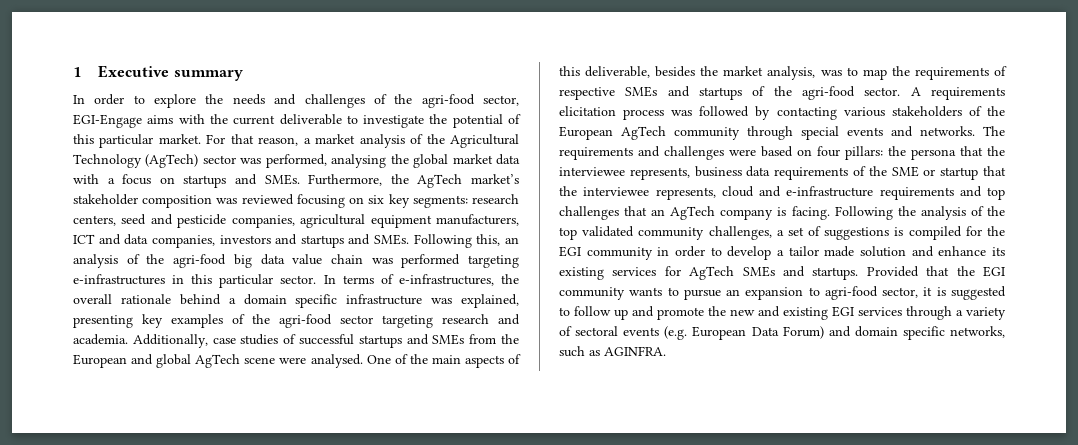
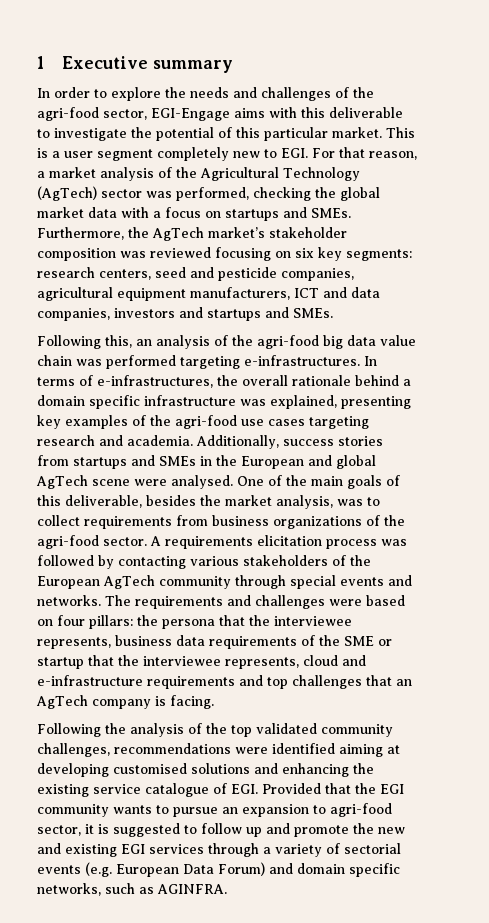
- In order to explore the needs and challenges of the agri-food sector, EGI-Engage aims with the current deliverable to investigate the potential of this particular market.
+ In order to explore the needs and challenges of the agri-food sector, EGI-Engage aims with this deliverable to investigate the potential of this particular market.
- For that reason, a market analysis of the Agricultural Technology (AgTech) sector was performed, analysing the global market data with a focus on startups and SMEs.
+ This is a user segment completely new to EGI. For that reason, a market analysis of the Agricultural Technology (AgTech) sector was performed, checking the global market data with a focus on startups and SMEs.
- Furthermore, the AgTech market’s stakeholder composition was reviewed focusing on six key segments: research centers, seed and pesticide companies, agricultural equipment manufacturers, ICT and data companies, investors and startups and SMEs. Following this, an analysis of the agri-food big data value chain was performed targeting e-infrastructures in this particular sector.
+ Furthermore, the AgTech market’s stakeholder composition was reviewed focusing on six key segments: research centers, seed and pesticide companies, agricultural equipment manufacturers, ICT and data companies, investors and startups and SMEs.
+ Following this, an analysis of the agri-food big data value chain was performed targeting e-infrastructures.
- In terms of e-infrastructures, the overall rationale behind a domain specific infrastructure was explained, presenting key examples of the agri-food sector targeting research and academia.
+ In terms of e-infrastructures, the overall rationale behind a domain specific infrastructure was explained, presenting key examples of the agri-food use cases targeting research and academia.
- Additionally, case studies of successful startups and SMEs from the European and global AgTech scene were analysed.
+ Additionally, success stories from startups and SMEs in the European and global AgTech scene were analysed.
- One of the main aspects of this deliverable, besides the market analysis, was to map the requirements of respective SMEs and startups of the agri-food sector.
+ One of the main goals of this deliverable, besides the market analysis, was to collect requirements from business organizations of the agri-food sector.
- the persona that the interviewee represents, business data requirements of the SME or startup that the interviewee represents, cloud and e-infrastructure requirements and top challenges that an AgTech company is facing. Following the analysis of the top validated community challenges, a set of suggestions is compiled for the EGI community in order to develop a tailor made solution and enhance its existing services for AgTech SMEs and startups. Provided that the EGI community wants to pursue an expansion to agri-food sector, it is suggested to follow up and promote the new and existing EGI services through a variety of sectoral events (e.g. European Data Forum) and domain specific networks, such as AGINFRA.
+ the persona that the interviewee represents, business data requirements of the SME or startup that the interviewee represents, cloud and e-infrastructure requirements and top challenges that an AgTech company is facing.
+ Following the analysis of the top validated community challenges, recommendations were identified aiming at developing customised solutions and enhancing the existing service catalogue of EGI. Provided that the EGI community wants to pursue an expansion to agri-food sector, it is suggested to follow up and promote the new and existing EGI services through a variety of sectorial events (e.g. European Data Forum) and domain specific networks, such as AGINFRA.

